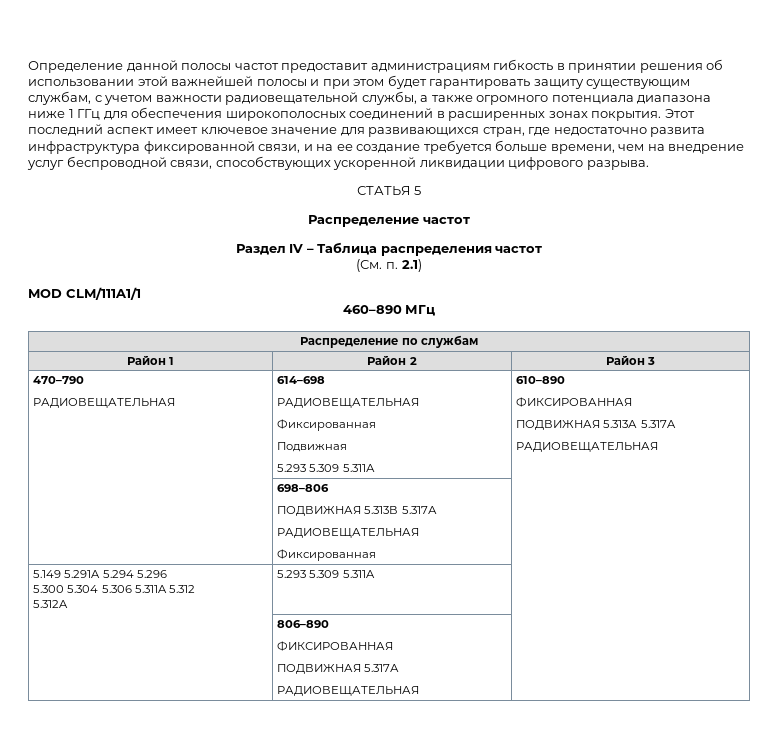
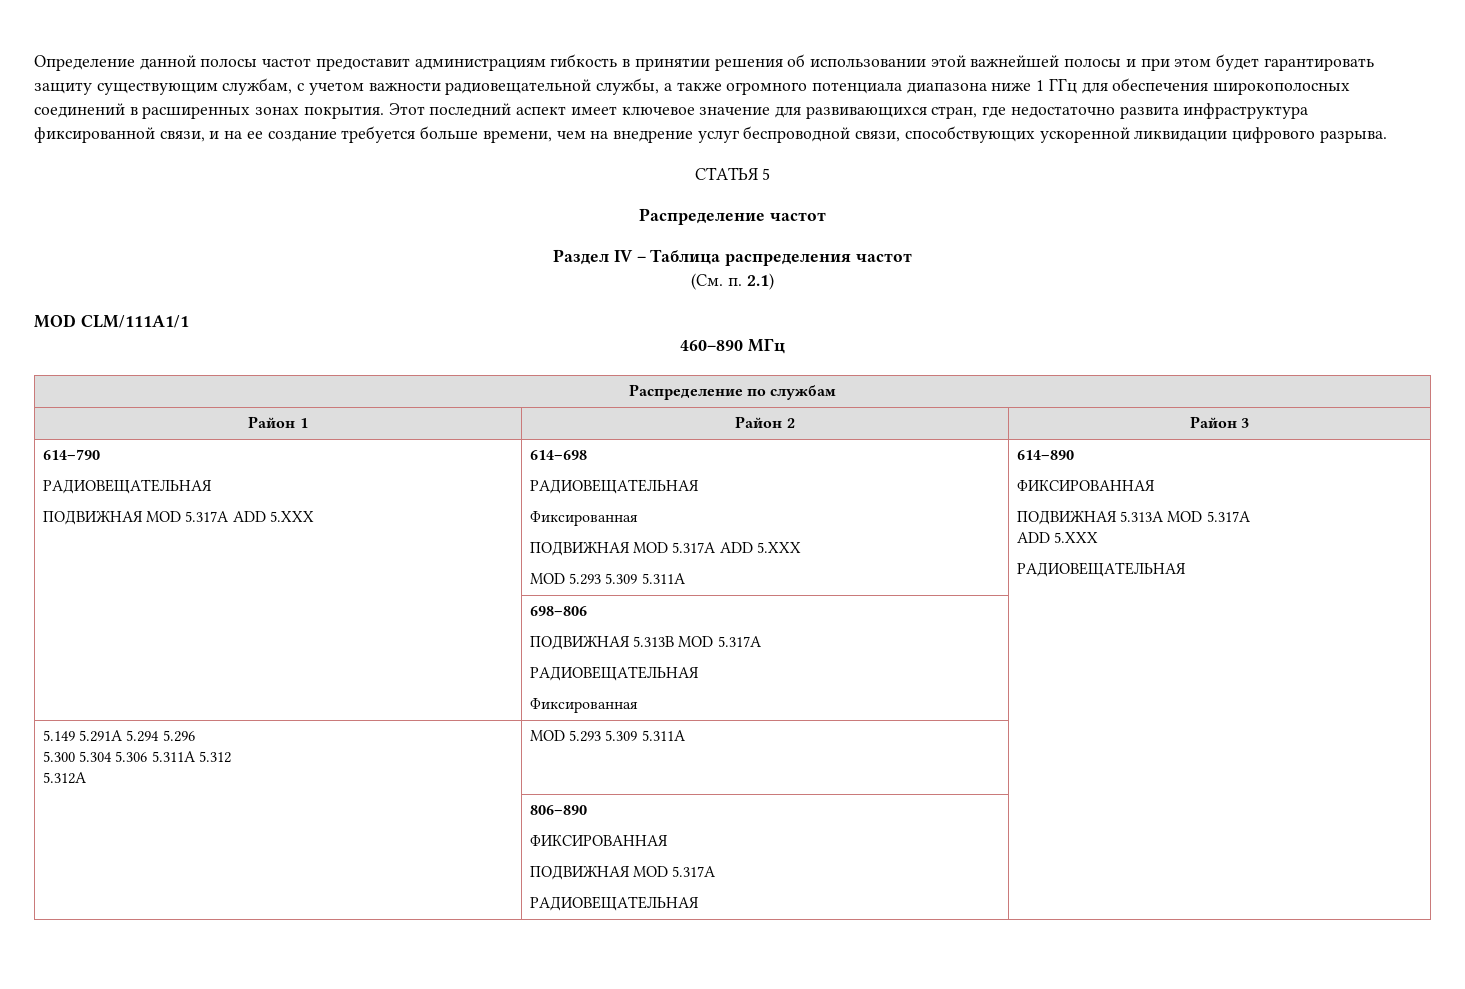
- 470–790
- РАДИОВЕЩАТЕЛЬНАЯ | 614–698
+ 614–790
+ РАДИОВЕЩАТЕЛЬНАЯ
+ ПОДВИЖНАЯ MOD 5.317A ADD 5.XXX | 614–698
  РАДИОВЕЩАТЕЛЬНАЯ
  Фиксированная
- Подвижная
- 5.293 5.309 5.311А | 610–890
+ ПОДВИЖНАЯ MOD 5.317A ADD 5.XXX
+ MOD 5.293 5.309 5.311А | 614–890
  ФИКСИРОВАННАЯ
- ПОДВИЖНАЯ 5.313А 5.317A
+ ПОДВИЖНАЯ 5.313А MOD 5.317A
+ ADD 5.XXX
  | 698–806
- ПОДВИЖНАЯ 5.313В 5.317А
+ ПОДВИЖНАЯ 5.313В MOD 5.317А
  5.149 5.291A 5.294 5.296
  5.300 5.304 5.306 5.311A 5.312
- 5.312A | 5.293 5.309 5.311A |
+ 5.312A | MOD 5.293 5.309 5.311A |
  | 806–890
  ФИКСИРОВАННАЯ
- ПОДВИЖНАЯ 5.317А
+ ПОДВИЖНАЯ MOD 5.317А

